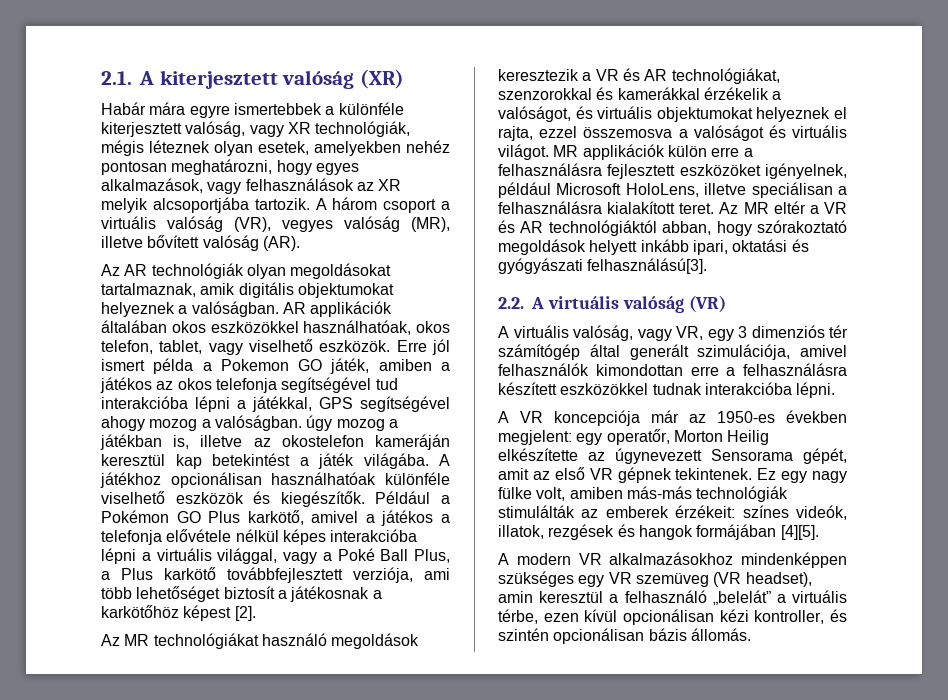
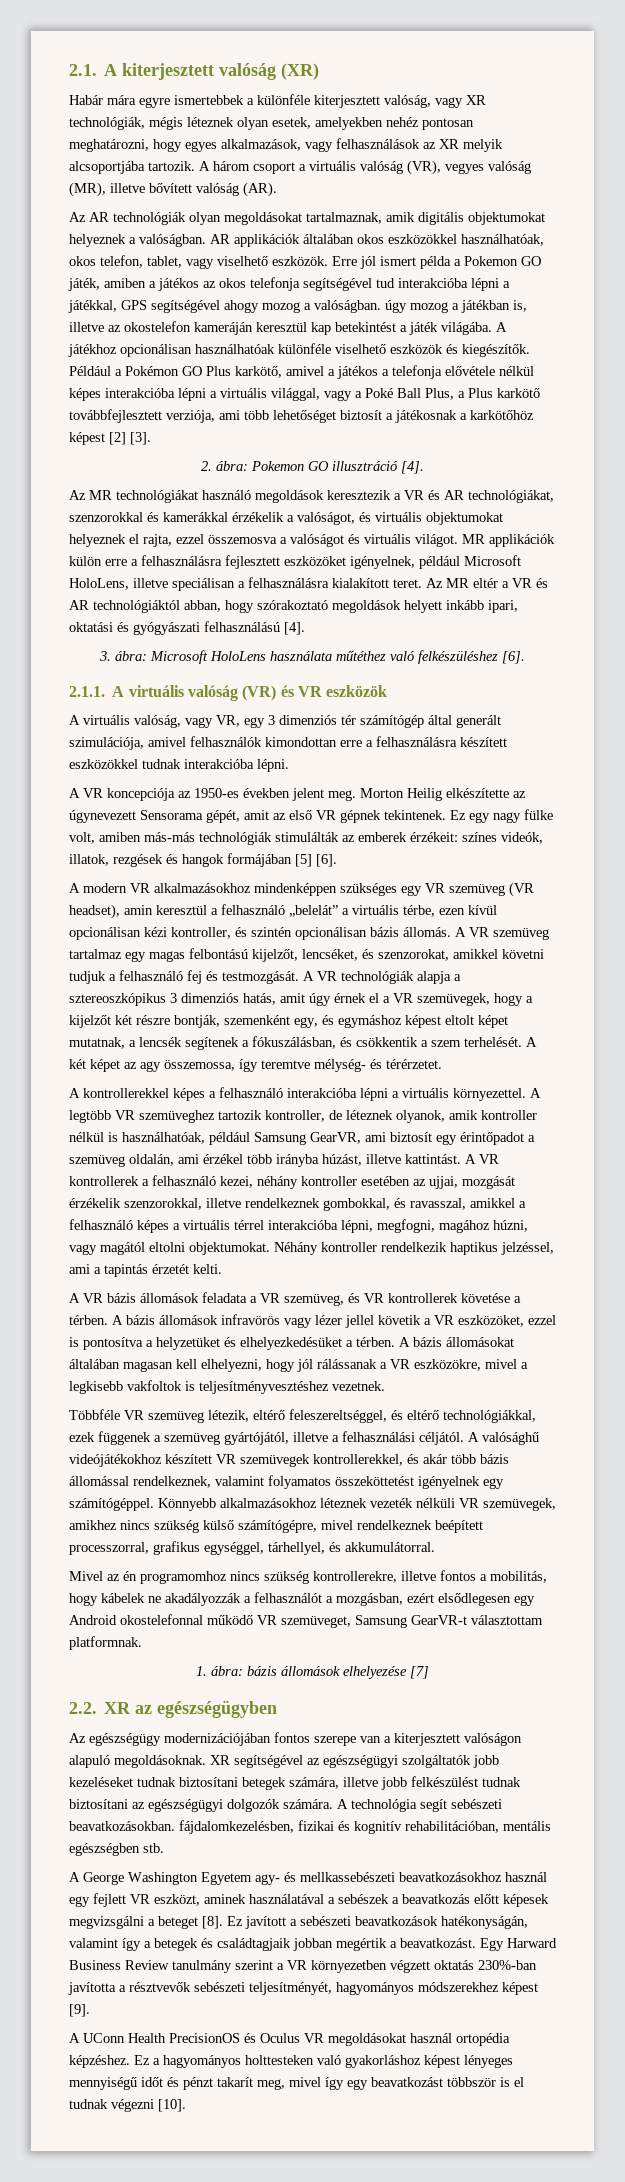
- Például a Pokémon GO Plus karkötő, amivel a játékos a telefonja elővétele nélkül képes interakcióba lépni a virtuális világgal, vagy a Poké Ball Plus, a Plus karkötő továbbfejlesztett verziója, ami több lehetőséget biztosít a játékosnak a karkötőhöz képest [2].
+ Például a Pokémon GO Plus karkötő, amivel a játékos a telefonja elővétele nélkül képes interakcióba lépni a virtuális világgal, vagy a Poké Ball Plus, a Plus karkötő továbbfejlesztett verziója, ami több lehetőséget biztosít a játékosnak a karkötőhöz képest [2] [3].
+ 2. ábra: Pokemon GO illusztráció [4].
- Az MR eltér a VR és AR technológiáktól abban, hogy szórakoztató megoldások helyett inkább ipari, oktatási és gyógyászati felhasználású[3].
- 2.2. A virtuális valóság (VR)
+ Az MR eltér a VR és AR technológiáktól abban, hogy szórakoztató megoldások helyett inkább ipari, oktatási és gyógyászati felhasználású [4].
+ 3. ábra: Microsoft HoloLens használata műtéthez való felkészüléshez [6].
+ 2.1.1. A virtuális valóság (VR) és VR eszközök
- A VR koncepciója már az 1950-es években megjelent: egy operatőr, Morton Heilig elkészítette az úgynevezett Sensorama gépét, amit az első VR gépnek tekintenek.
+ A VR koncepciója az 1950-es években jelent meg. Morton Heilig elkészítette az úgynevezett Sensorama gépét, amit az első VR gépnek tekintenek.
- Ez egy nagy fülke volt, amiben más-más technológiák stimulálták az emberek érzékeit: színes videók, illatok, rezgések és hangok formájában [4][5].
+ Ez egy nagy fülke volt, amiben más-más technológiák stimulálták az emberek érzékeit: színes videók, illatok, rezgések és hangok formájában [5] [6].
+ A VR szemüveg tartalmaz egy magas felbontású kijelzőt, lencséket, és szenzorokat, amikkel követni tudjuk a felhasználó fej és testmozgását. A VR technológiák alapja a sztereoszkópikus 3 dimenziós hatás, amit úgy érnek el a VR szemüvegek, hogy a kijelzőt két részre bontják, szemenként egy, és egymáshoz képest eltolt képet mutatnak, a lencsék segítenek a fókuszálásban, és csökkentik a szem terhelését. A két képet az agy összemossa, így teremtve mélység- és térérzetet.
+ A kontrollerekkel képes a felhasználó interakcióba lépni a virtuális környezettel. A legtöbb VR szemüveghez tartozik kontroller, de léteznek olyanok, amik kontroller nélkül is használhatóak, például Samsung GearVR, ami biztosít egy érintőpadot a szemüveg oldalán, ami érzékel több irányba húzást, illetve kattintást. A VR kontrollerek a felhasználó kezei, néhány kontroller esetében az ujjai, mozgását érzékelik szenzorokkal, illetve rendelkeznek gombokkal, és ravasszal, amikkel a felhasználó képes a virtuális térrel interakcióba lépni, megfogni, magához húzni, vagy magától eltolni objektumokat. Néhány kontroller rendelkezik haptikus jelzéssel, ami a tapintás érzetét kelti.
+ A VR bázis állomások feladata a VR szemüveg, és VR kontrollerek követése a térben. A bázis állomások infravörös vagy lézer jellel követik a VR eszközöket, ezzel is pontosítva a helyzetüket és elhelyezkedésüket a térben. A bázis állomásokat általában magasan kell elhelyezni, hogy jól rálássanak a VR eszközökre, mivel a legkisebb vakfoltok is teljesítményvesztéshez vezetnek.
+ Többféle VR szemüveg létezik, eltérő feleszereltséggel, és eltérő technológiákkal, ezek függenek a szemüveg gyártójától, illetve a felhasználási céljától. A valósághű videójátékokhoz készített VR szemüvegek kontrollerekkel, és akár több bázis állomással rendelkeznek, valamint folyamatos összeköttetést igényelnek egy számítógéppel. Könnyebb alkalmazásokhoz léteznek vezeték nélküli VR szemüvegek, amikhez nincs szükség külső számítógépre, mivel rendelkeznek beépített processzorral, grafikus egységgel, tárhellyel, és akkumulátorral.
+ Mivel az én programomhoz nincs szükség kontrollerekre, illetve fontos a mobilitás, hogy kábelek ne akadályozzák a felhasználót a mozgásban, ezért elsődlegesen egy Android okostelefonnal működő VR szemüveget, Samsung GearVR-t választottam platformnak.
+ 1. ábra: bázis állomások elhelyezése [7]
+ 2.2. XR az egészségügyben
+ Az egészségügy modernizációjában fontos szerepe van a kiterjesztett valóságon alapuló megoldásoknak. XR segítségével az egészségügyi szolgáltatók jobb kezeléseket tudnak biztosítani betegek számára, illetve jobb felkészülést tudnak biztosítani az egészségügyi dolgozók számára. A technológia segít sebészeti beavatkozásokban. fájdalomkezelésben, fizikai és kognitív rehabilitációban, mentális egészségben stb.
+ A George Washington Egyetem agy- és mellkassebészeti beavatkozásokhoz használ egy fejlett VR eszközt, aminek használatával a sebészek a beavatkozás előtt képesek megvizsgálni a beteget [8]. Ez javított a sebészeti beavatkozások hatékonyságán, valamint így a betegek és családtagjaik jobban megértik a beavatkozást. Egy Harward Business Review tanulmány szerint a VR környezetben végzett oktatás 230%-ban javította a résztvevők sebészeti teljesítményét, hagyományos módszerekhez képest [9].
+ A UConn Health PrecisionOS és Oculus VR megoldásokat használ ortopédia képzéshez. Ez a hagyományos holttesteken való gyakorláshoz képest lényeges mennyiségű időt és pénzt takarít meg, mivel így egy beavatkozást többször is el tudnak végezni [10].

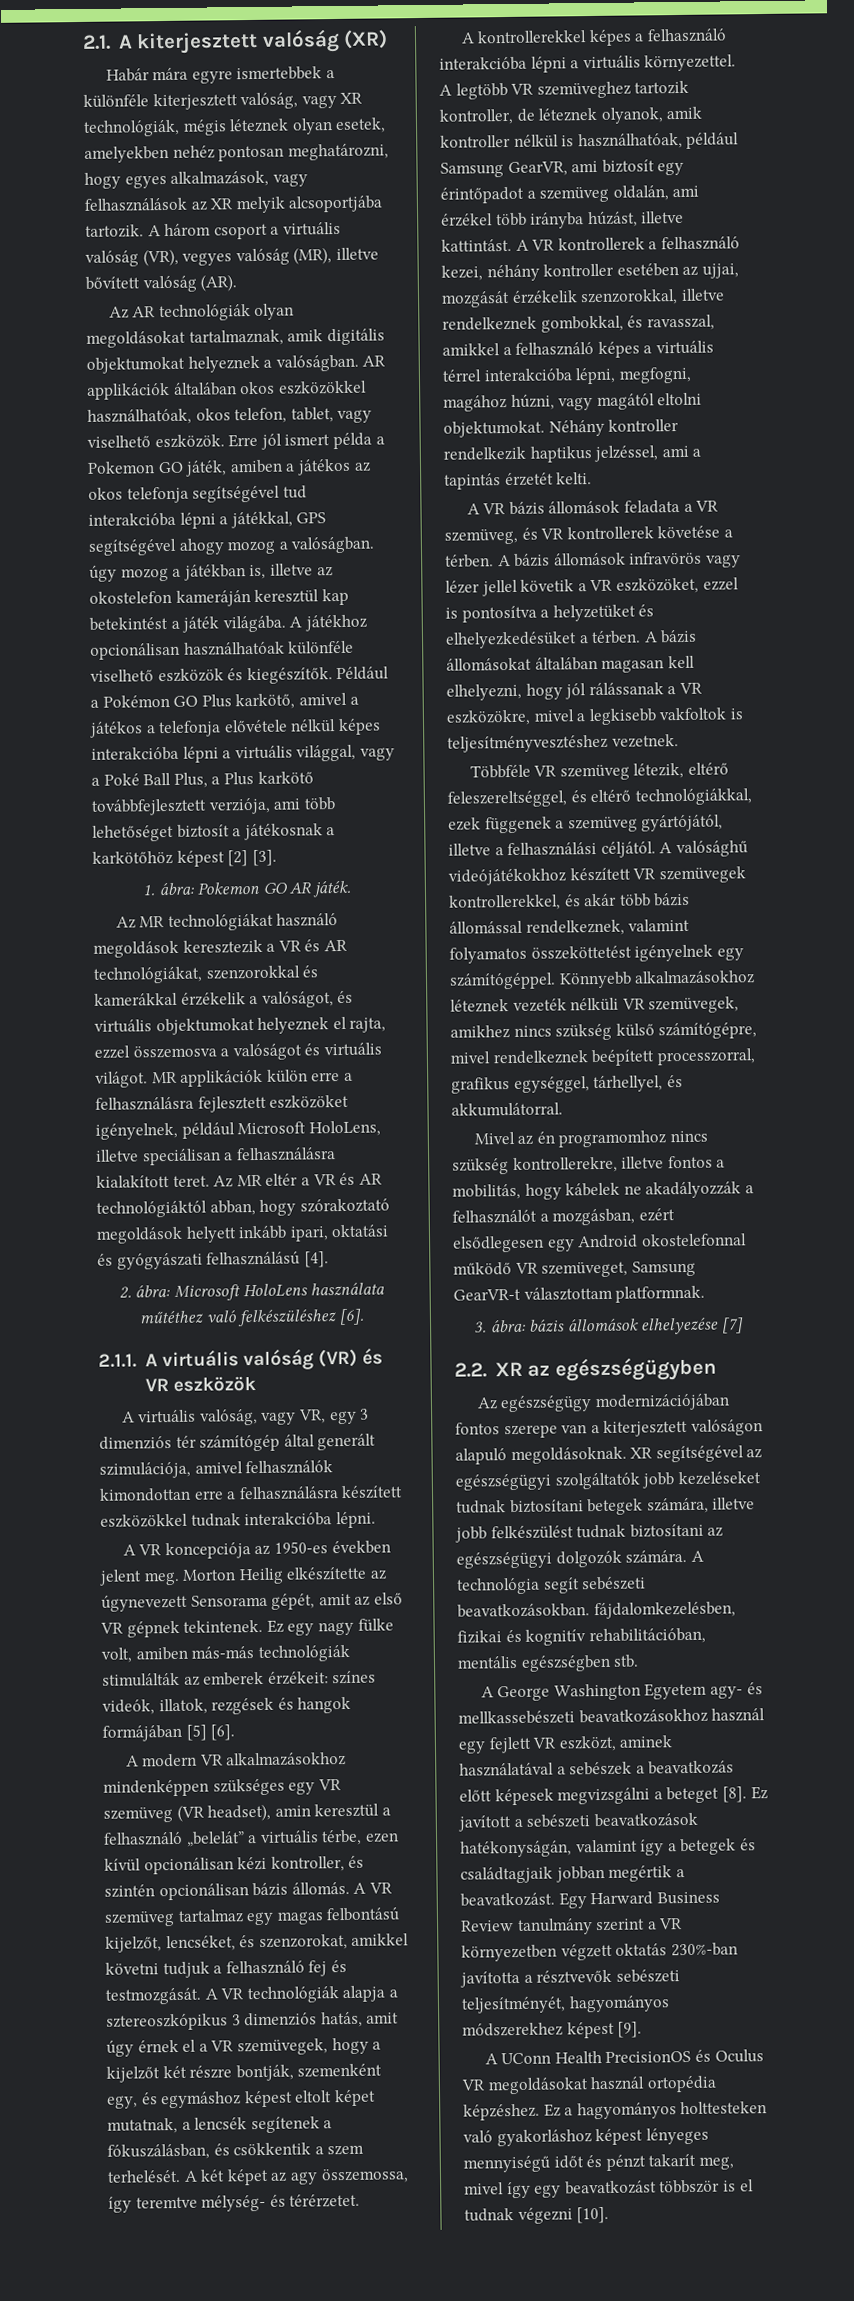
- 2. ábra: Pokemon GO illusztráció [4].
+ 1. ábra: Pokemon GO AR játék.
- 3. ábra: Microsoft HoloLens használata műtéthez való felkészüléshez [6].
+ 2. ábra: Microsoft HoloLens használata műtéthez való felkészüléshez [6].
- 1. ábra: bázis állomások elhelyezése [7]
+ 3. ábra: bázis állomások elhelyezése [7]

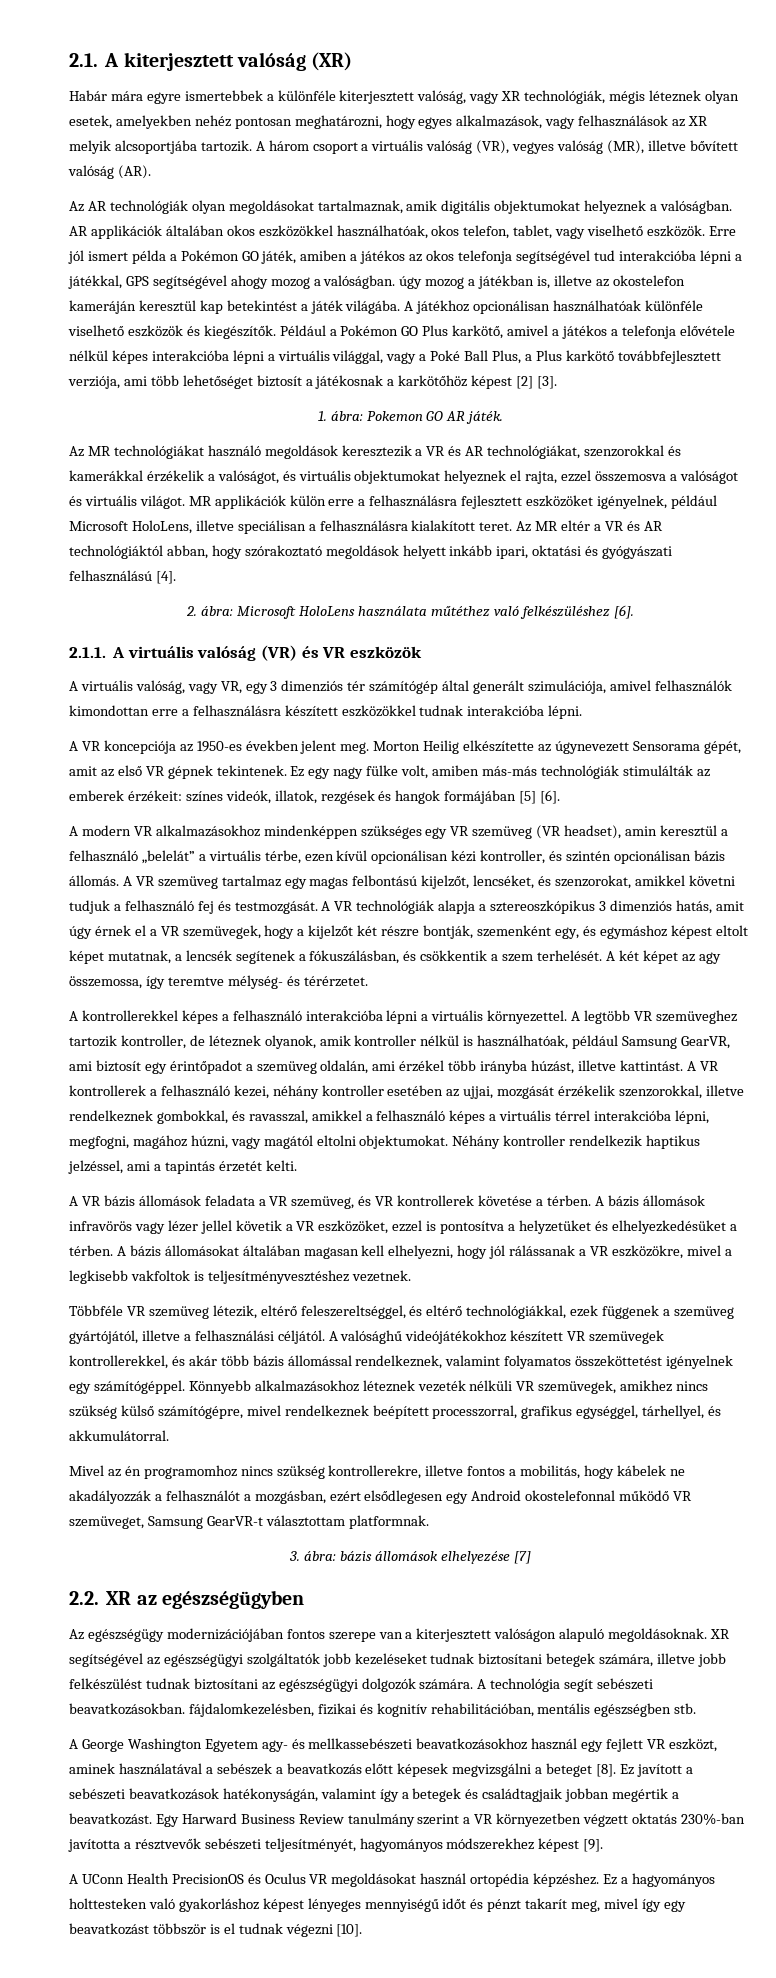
- Erre jól ismert példa a Pokemon GO játék, amiben a játékos az okos telefonja segítségével tud interakcióba lépni a játékkal, GPS segítségével ahogy mozog a valóságban. úgy mozog a játékban is, illetve az okostelefon kameráján keresztül kap betekintést a játék világába.
+ Erre jól ismert példa a Pokémon GO játék, amiben a játékos az okos telefonja segítségével tud interakcióba lépni a játékkal, GPS segítségével ahogy mozog a valóságban. úgy mozog a játékban is, illetve az okostelefon kameráján keresztül kap betekintést a játék világába.

